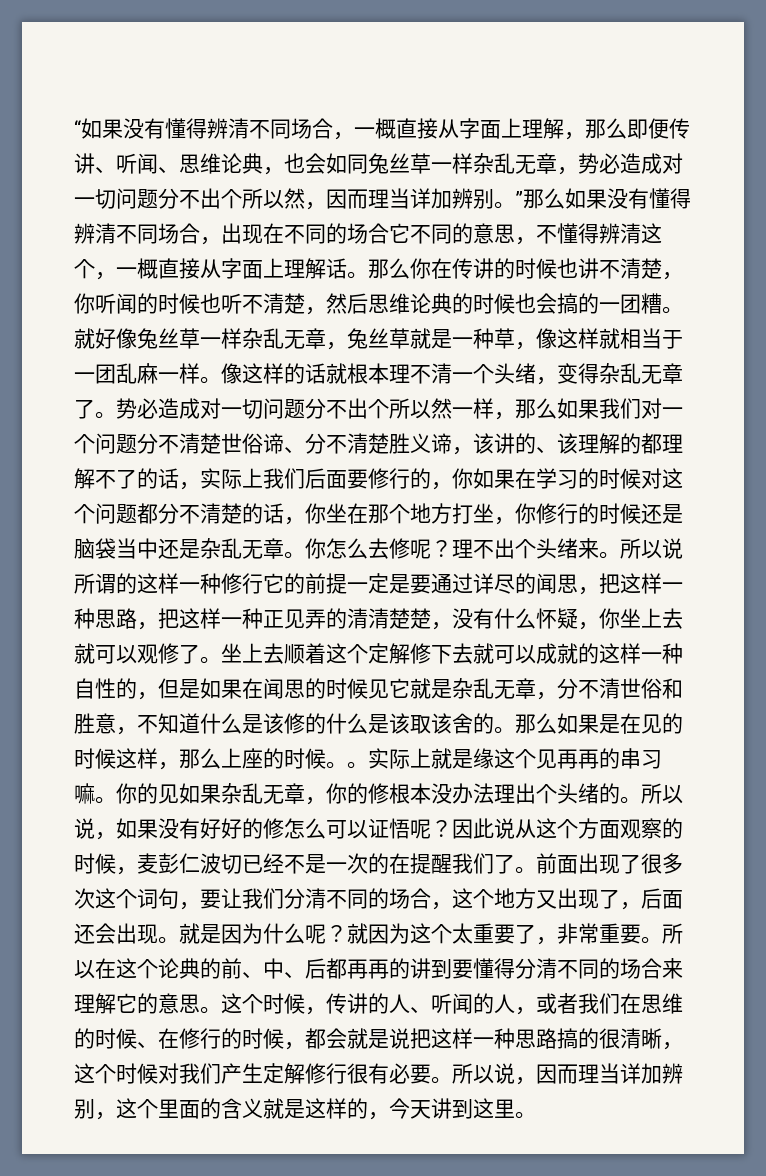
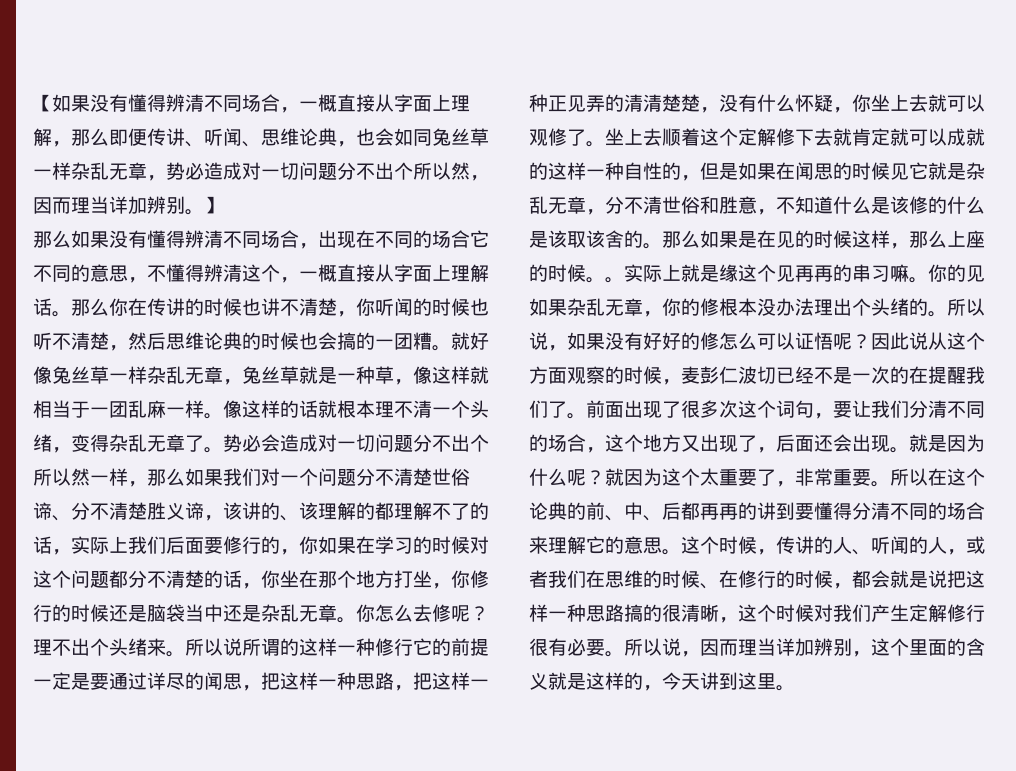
- “如果没有懂得辨清不同场合，一概直接从字面上理解，那么即便传讲、听闻、思维论典，也会如同兔丝草一样杂乱无章，势必造成对一切问题分不出个所以然，因而理当详加辨别。”那么如果没有懂得辨清不同场合，出现在不同的场合它不同的意思，不懂得辨清这个，一概直接从字面上理解话。
+ 【如果没有懂得辨清不同场合，一概直接从字面上理解，那么即便传讲、听闻、思维论典，也会如同兔丝草一样杂乱无章，势必造成对一切问题分不出个所以然，因而理当详加辨别。】
+ 那么如果没有懂得辨清不同场合，出现在不同的场合它不同的意思，不懂得辨清这个，一概直接从字面上理解话。
- 势必造成对一切问题分不出个所以然一样，那么如果我们对一个问题分不清楚世俗谛、分不清楚胜义谛，该讲的、该理解的都理解不了的话，实际上我们后面要修行的，你如果在学习的时候对这个问题都分不清楚的话，你坐在那个地方打坐，你修行的时候还是脑袋当中还是杂乱无章。
+ 势必会造成对一切问题分不出个所以然一样，那么如果我们对一个问题分不清楚世俗谛、分不清楚胜义谛，该讲的、该理解的都理解不了的话，实际上我们后面要修行的，你如果在学习的时候对这个问题都分不清楚的话，你坐在那个地方打坐，你修行的时候还是脑袋当中还是杂乱无章。
- 坐上去顺着这个定解修下去就可以成就的这样一种自性的，但是如果在闻思的时候见它就是杂乱无章，分不清世俗和胜意，不知道什么是该修的什么是该取该舍的。
+ 坐上去顺着这个定解修下去就肯定就可以成就的这样一种自性的，但是如果在闻思的时候见它就是杂乱无章，分不清世俗和胜意，不知道什么是该修的什么是该取该舍的。

